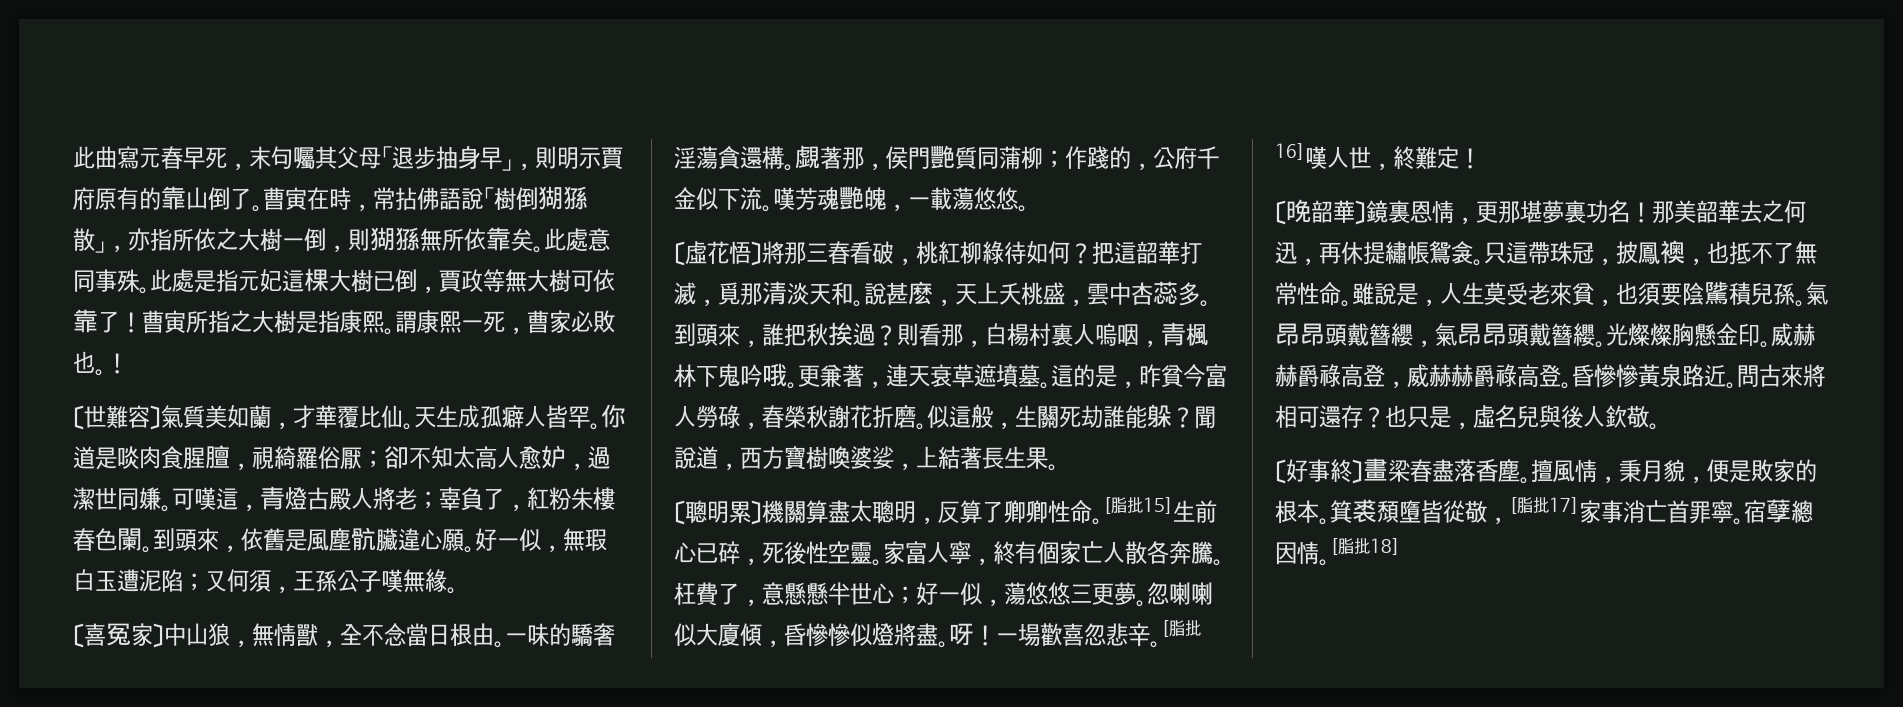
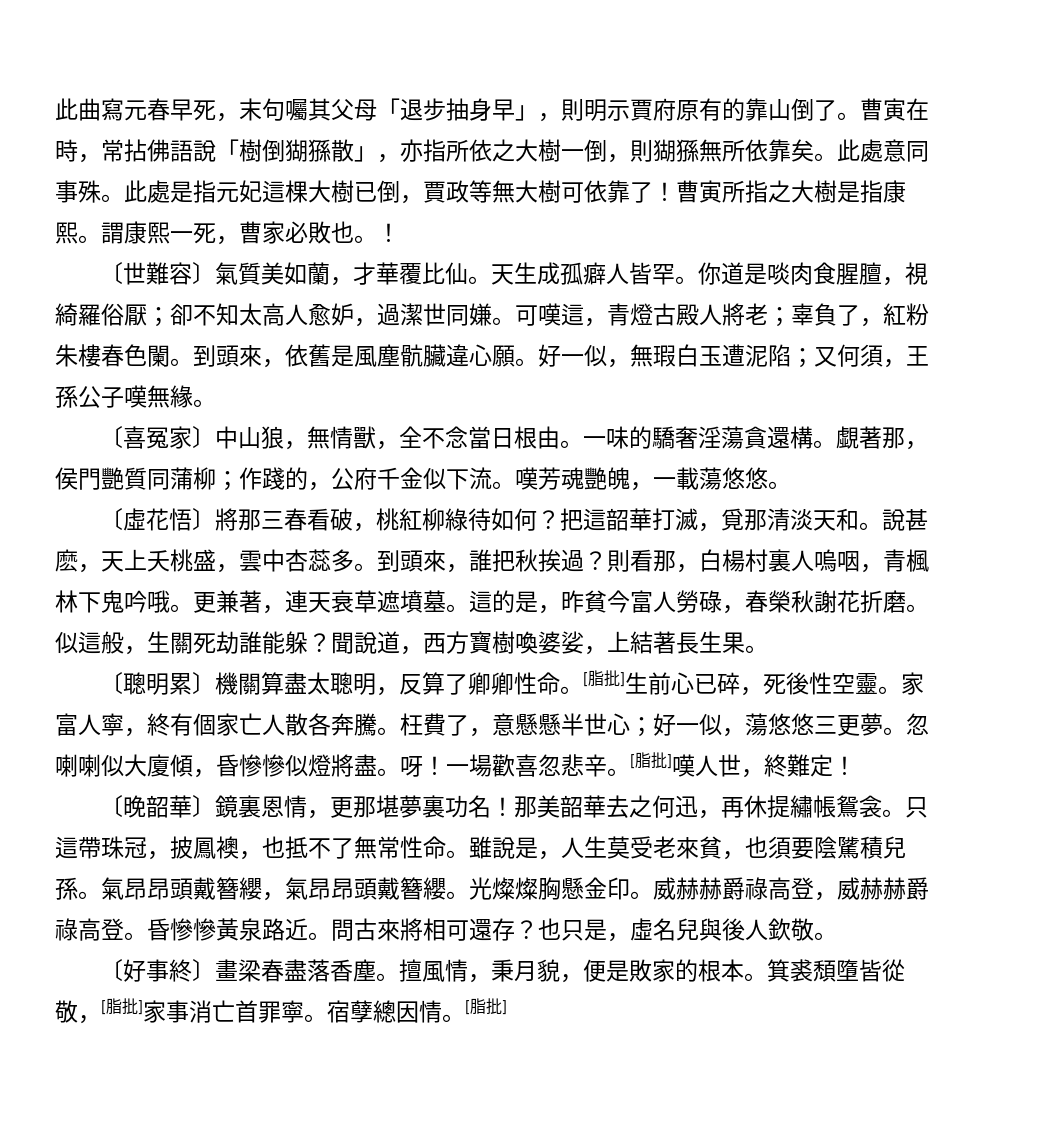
- [脂批15]生前心已碎，死後性空靈。
+ [脂批]生前心已碎，死後性空靈。
- [脂批16]嘆人世，終難定！
+ [脂批]嘆人世，終難定！
- 箕裘頹墮皆從敬，[脂批17]家事消亡首罪寧。
+ 箕裘頹墮皆從敬，[脂批]家事消亡首罪寧。
- 宿孽總因情。[脂批18]
+ 宿孽總因情。[脂批]

